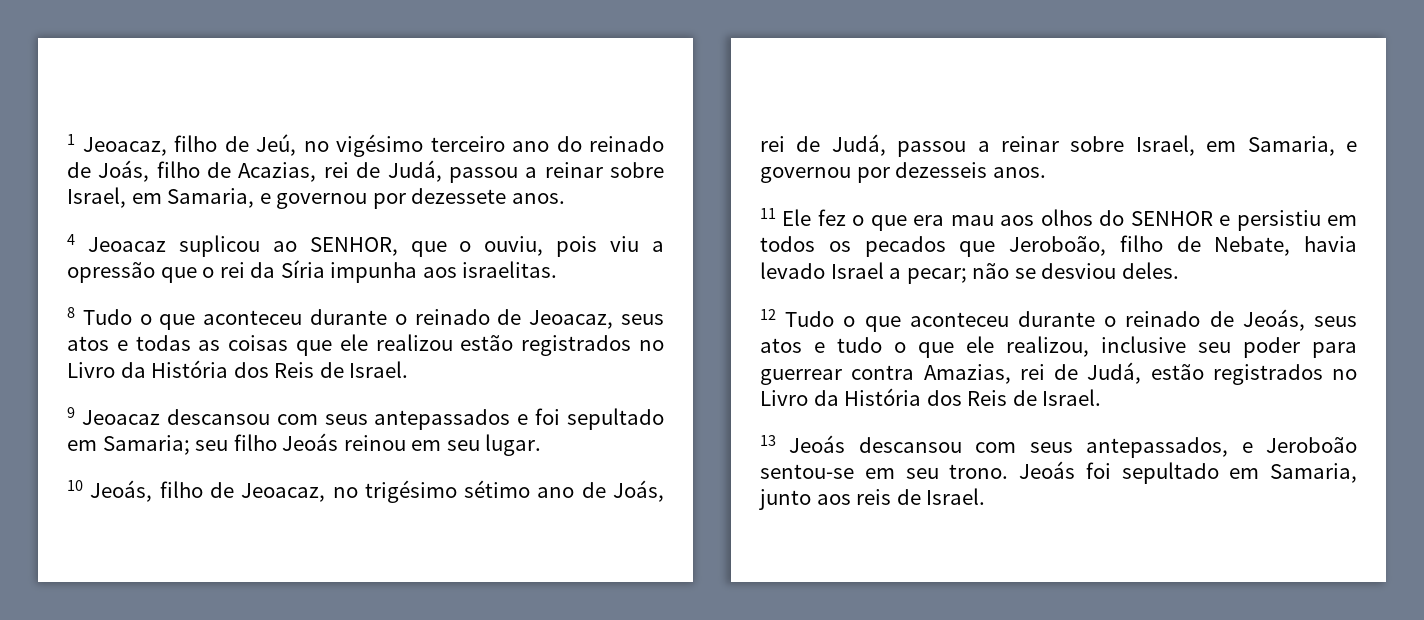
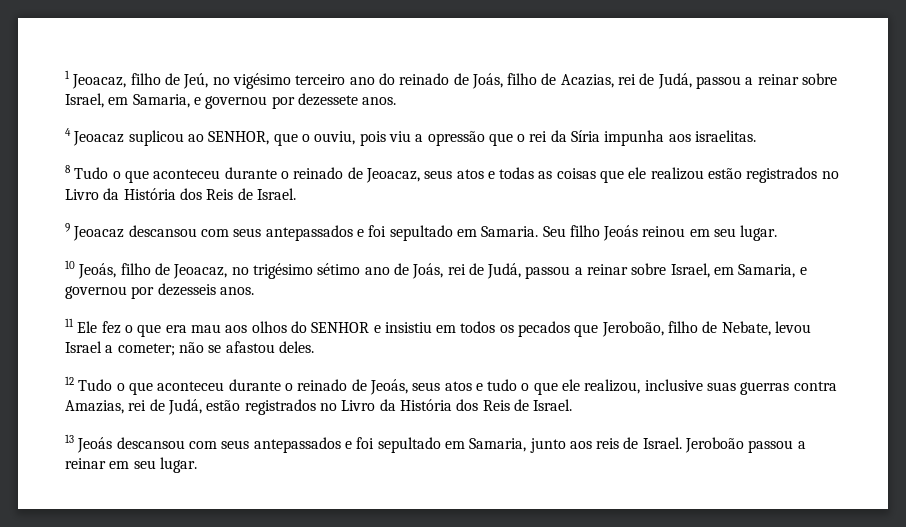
- 9 Jeoacaz descansou com seus antepassados e foi sepultado em Samaria; seu filho Jeoás reinou em seu lugar.
+ 9 Jeoacaz descansou com seus antepassados e foi sepultado em Samaria. Seu filho Jeoás reinou em seu lugar.
- 11 Ele fez o que era mau aos olhos do SENHOR e persistiu em todos os pecados que Jeroboão, filho de Nebate, havia levado Israel a pecar; não se desviou deles.
+ 11 Ele fez o que era mau aos olhos do SENHOR e insistiu em todos os pecados que Jeroboão, filho de Nebate, levou Israel a cometer; não se afastou deles.
- 12 Tudo o que aconteceu durante o reinado de Jeoás, seus atos e tudo o que ele realizou, inclusive seu poder para guerrear contra Amazias, rei de Judá, estão registrados no Livro da História dos Reis de Israel.
+ 12 Tudo o que aconteceu durante o reinado de Jeoás, seus atos e tudo o que ele realizou, inclusive suas guerras contra Amazias, rei de Judá, estão registrados no Livro da História dos Reis de Israel.
- 13 Jeoás descansou com seus antepassados, e Jeroboão sentou-se em seu trono. Jeoás foi sepultado em Samaria, junto aos reis de Israel.
+ 13 Jeoás descansou com seus antepassados e foi sepultado em Samaria, junto aos reis de Israel.
+ Jeroboão passou a reinar em seu lugar.

